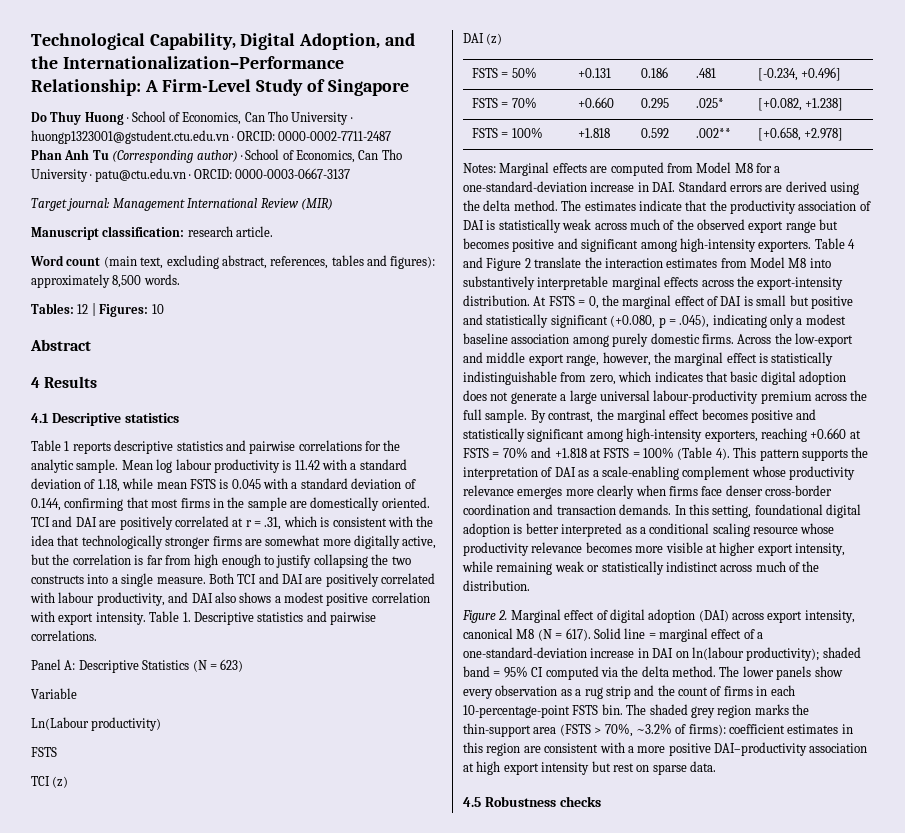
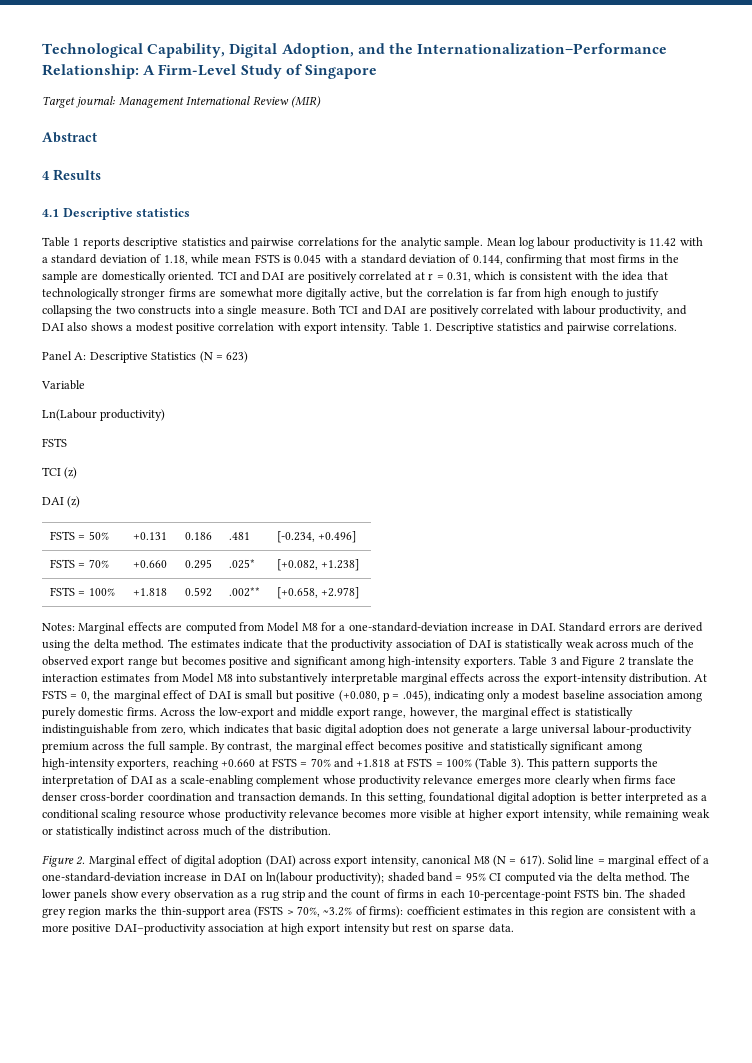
- Do Thuy Huong · School of Economics, Can Tho University · huongp1323001@gstudent.ctu.edu.vn · ORCID: 0000-0002-7711-2487
- Phan Anh Tu (Corresponding author) · School of Economics, Can Tho University · patu@ctu.edu.vn · ORCID: 0000-0003-0667-3137
- Manuscript classification: research article.
- Word count (main text, excluding abstract, references, tables and figures): approximately 8,500 words.
- Tables: 12 | Figures: 10
- TCI and DAI are positively correlated at r = .31, which is consistent with the idea that technologically stronger firms are somewhat more digitally active, but the correlation is far from high enough to justify collapsing the two constructs into a single measure.
+ TCI and DAI are positively correlated at r = 0.31, which is consistent with the idea that technologically stronger firms are somewhat more digitally active, but the correlation is far from high enough to justify collapsing the two constructs into a single measure.
- Table 4 and Figure 2 translate the interaction estimates from Model M8 into substantively interpretable marginal effects across the export-intensity distribution.
+ Table 3 and Figure 2 translate the interaction estimates from Model M8 into substantively interpretable marginal effects across the export-intensity distribution.
- At FSTS = 0, the marginal effect of DAI is small but positive and statistically significant (+0.080, p = .045), indicating only a modest baseline association among purely domestic firms.
+ At FSTS = 0, the marginal effect of DAI is small but positive (+0.080, p = .045), indicating only a modest baseline association among purely domestic firms.
- By contrast, the marginal effect becomes positive and statistically significant among high-intensity exporters, reaching +0.660 at FSTS = 70% and +1.818 at FSTS = 100% (Table 4).
+ By contrast, the marginal effect becomes positive and statistically significant among high-intensity exporters, reaching +0.660 at FSTS = 70% and +1.818 at FSTS = 100% (Table 3).
- 4.5 Robustness checks

